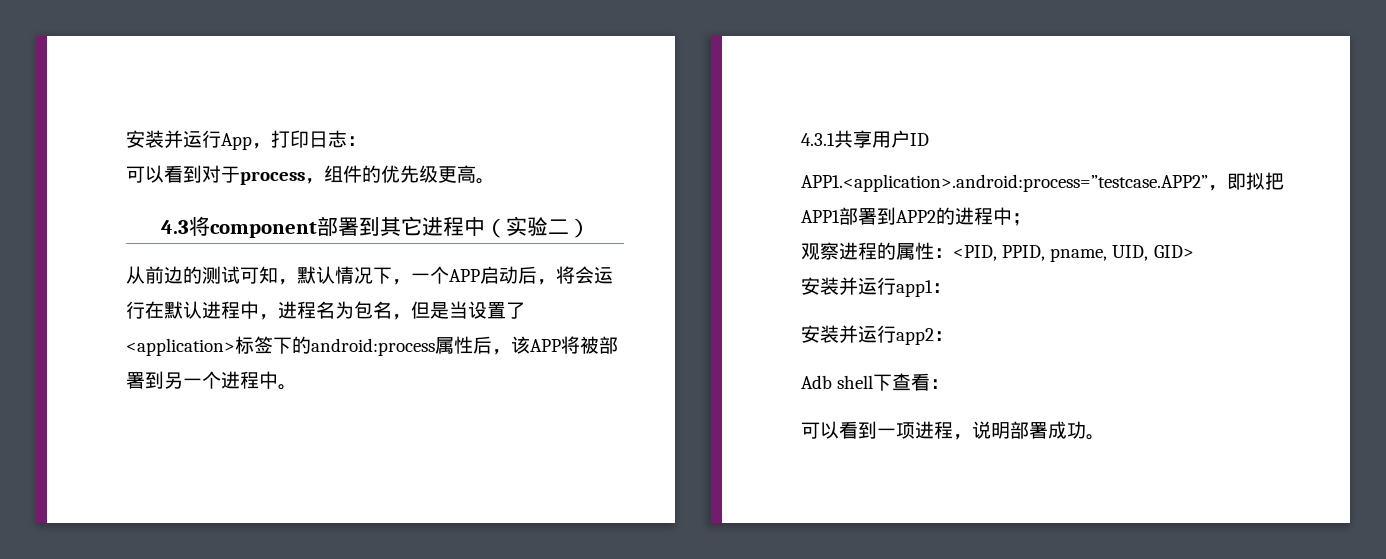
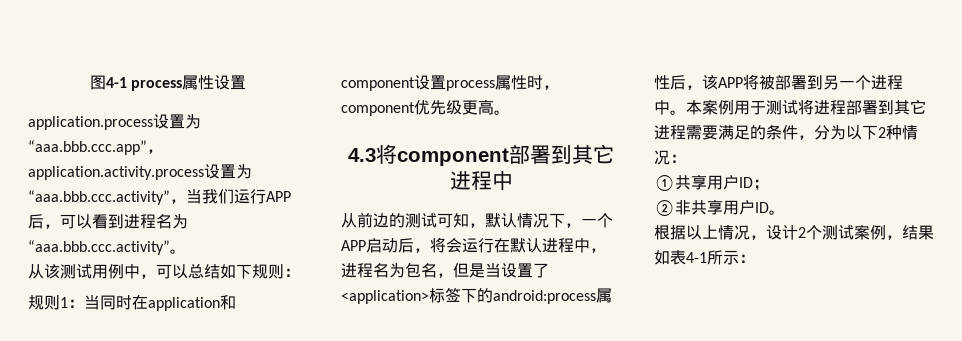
- 安装并运行App，打印日志：
- 可以看到对于process，组件的优先级更高。
+ 图4-1 process属性设置
+ application.process设置为“aaa.bbb.ccc.app”，application.activity.process设置为“aaa.bbb.ccc.activity”，当我们运行APP后，可以看到进程名为“aaa.bbb.ccc.activity”。
+ 从该测试用例中，可以总结如下规则：
+ 规则1：当同时在application和component设置process属性时，component优先级更高。
- 4.3将component部署到其它进程中（实验二）
+ 4.3将component部署到其它进程中
- 从前边的测试可知，默认情况下，一个APP启动后，将会运行在默认进程中，进程名为包名，但是当设置了<application>标签下的android:process属性后，该APP将被部署到另一个进程中。
- 4.3.1共享用户ID
- APP1.<application>.android:process=”testcase.APP2”，即拟把APP1部署到APP2的进程中；
- 观察进程的属性：<PID, PPID, pname, UID, GID>
- 安装并运行app1：
- 安装并运行app2：
- Adb shell下查看：
- 可以看到一项进程，说明部署成功。
+ 从前边的测试可知，默认情况下，一个APP启动后，将会运行在默认进程中，进程名为包名，但是当设置了<application>标签下的android:process属性后，该APP将被部署到另一个进程中。本案例用于测试将进程部署到其它进程需要满足的条件，分为以下2种情况：
+ ①共享用户ID；
+ ②非共享用户ID。
+ 根据以上情况，设计2个测试案例，结果如表4-1所示：

